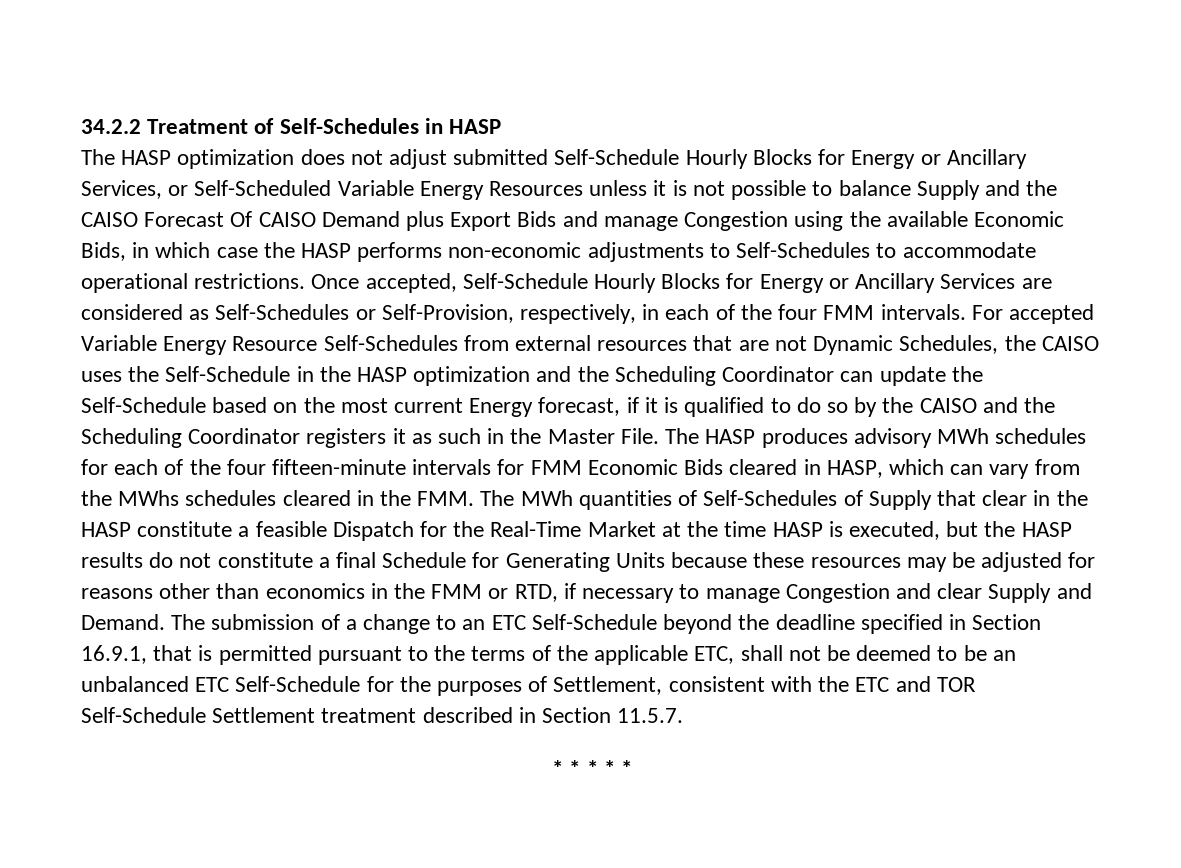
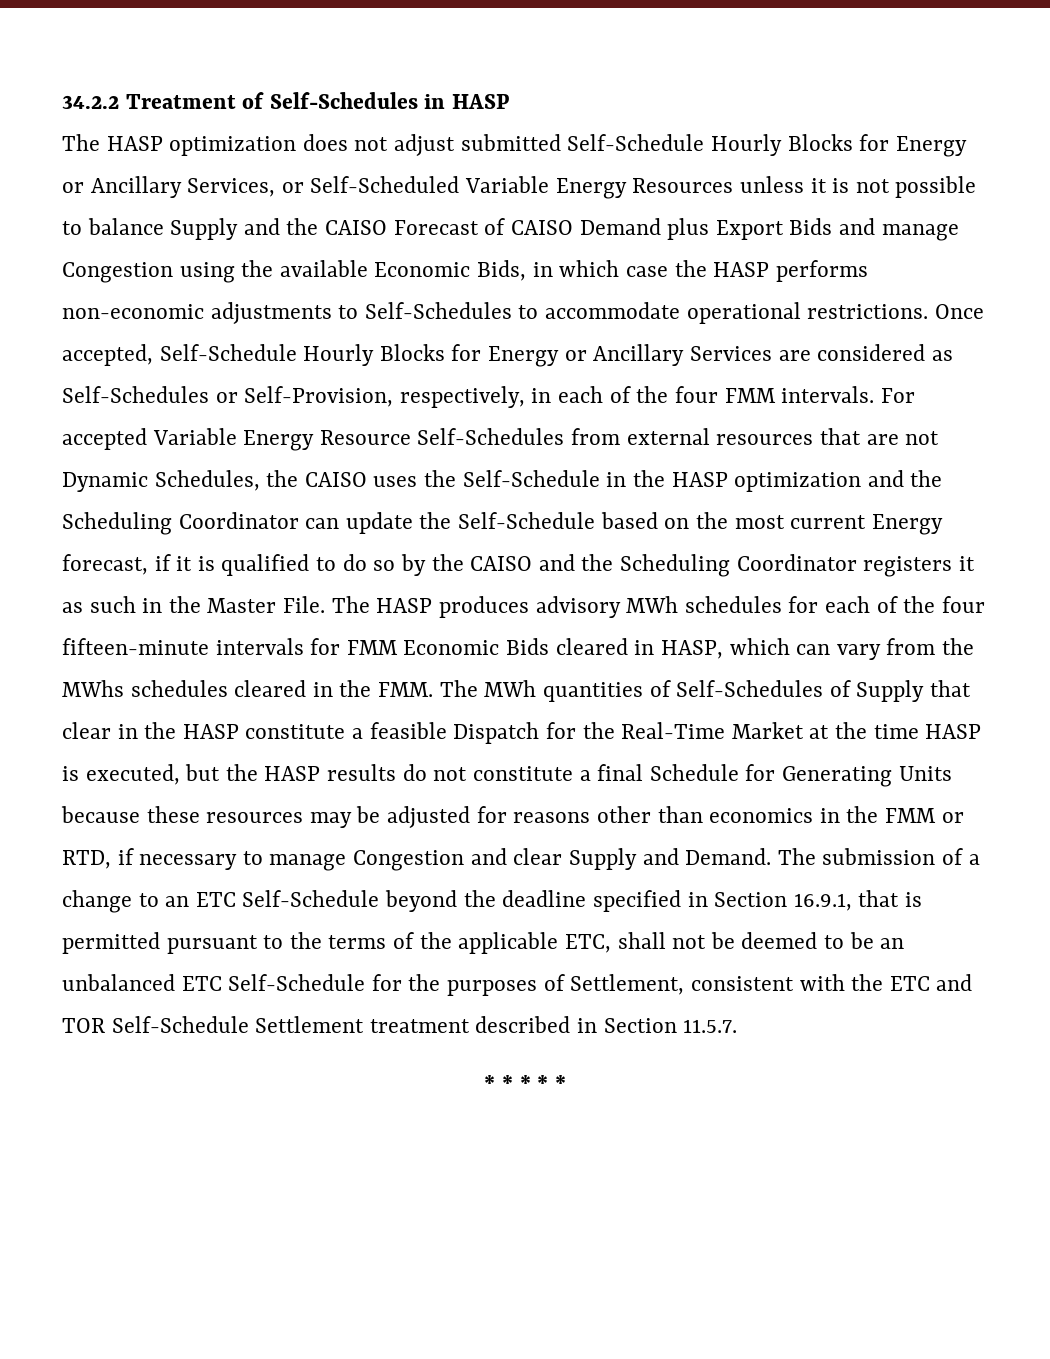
- The HASP optimization does not adjust submitted Self-Schedule Hourly Blocks for Energy or Ancillary Services, or Self-Scheduled Variable Energy Resources unless it is not possible to balance Supply and the CAISO Forecast Of CAISO Demand plus Export Bids and manage Congestion using the available Economic Bids, in which case the HASP performs non-economic adjustments to Self-Schedules to accommodate operational restrictions.
+ The HASP optimization does not adjust submitted Self-Schedule Hourly Blocks for Energy or Ancillary Services, or Self-Scheduled Variable Energy Resources unless it is not possible to balance Supply and the CAISO Forecast of CAISO Demand plus Export Bids and manage Congestion using the available Economic Bids, in which case the HASP performs non-economic adjustments to Self-Schedules to accommodate operational restrictions.

